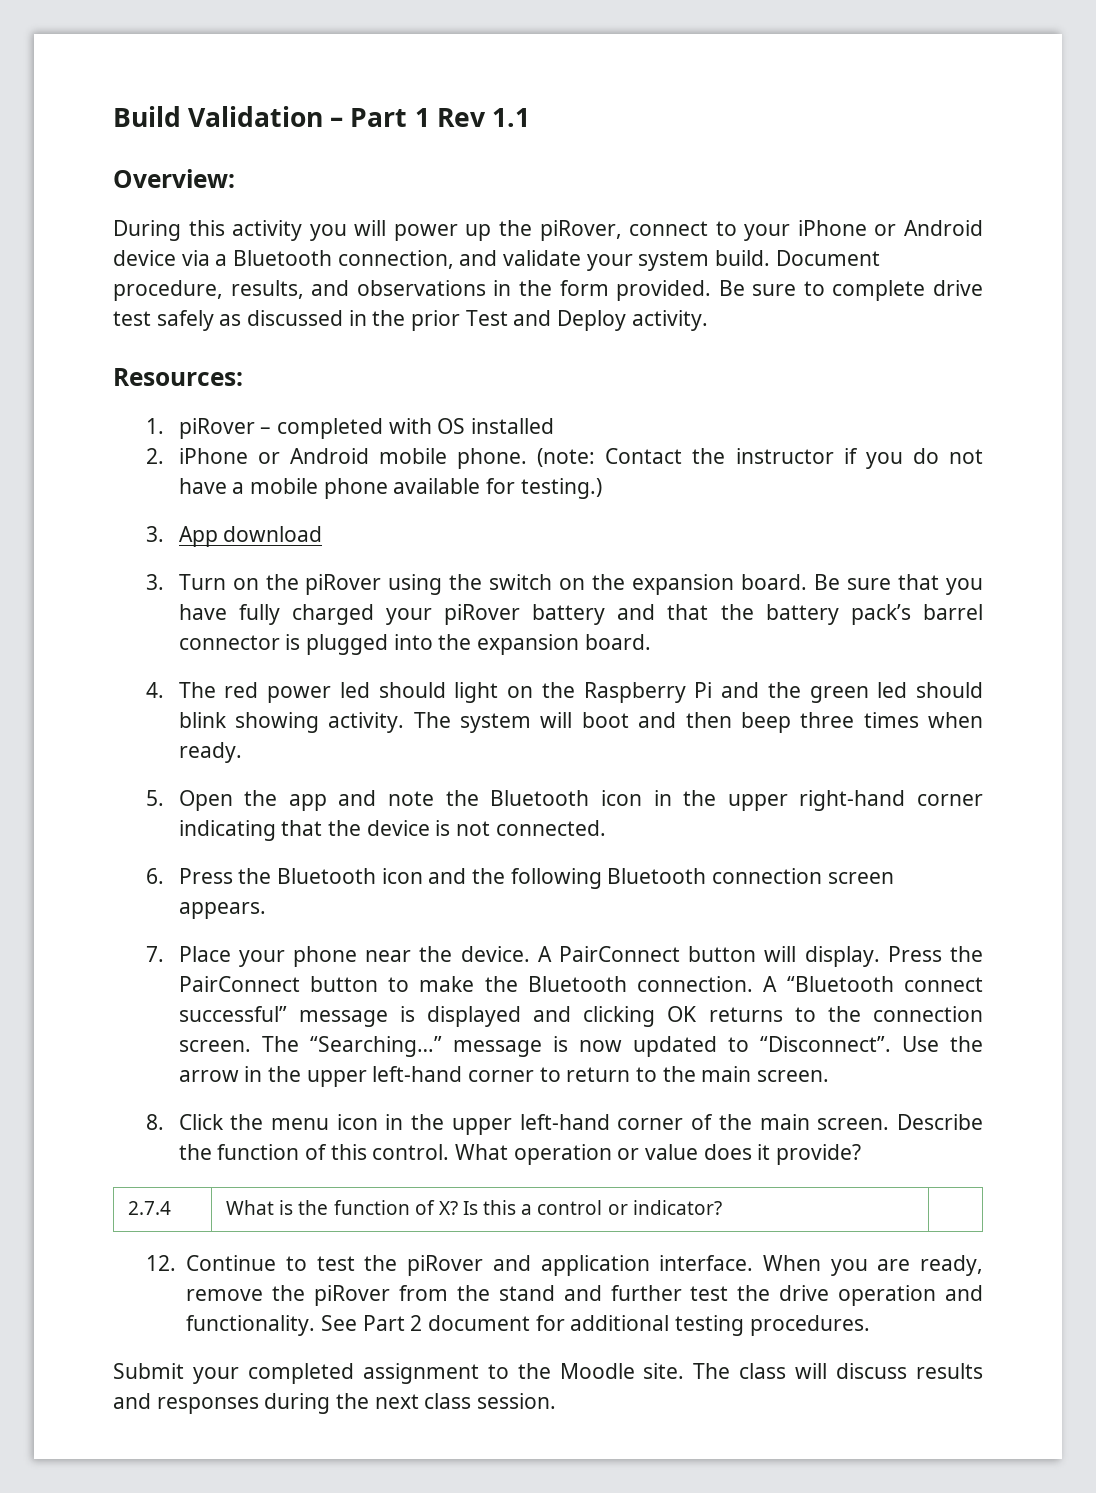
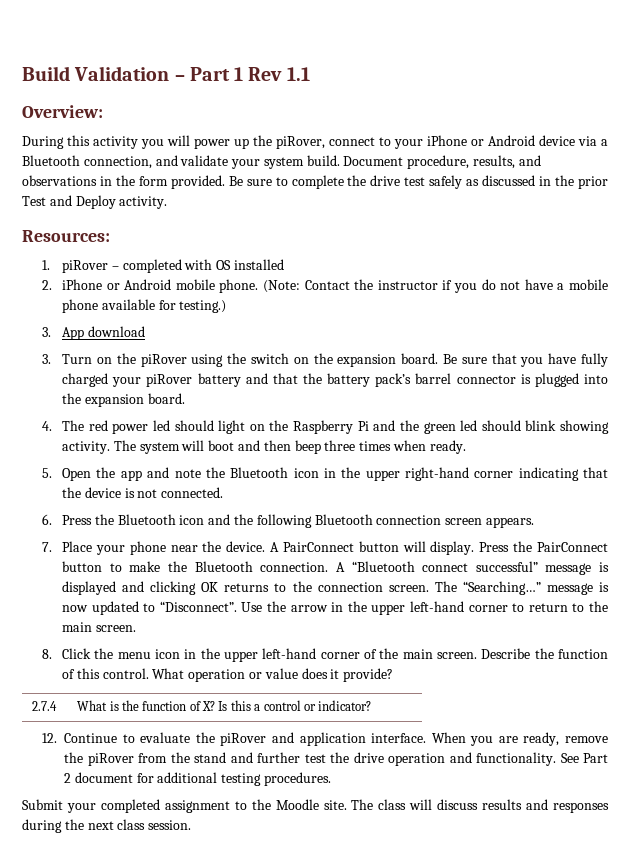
- Be sure to complete drive test safely as discussed in the prior Test and Deploy activity.
+ Be sure to complete the drive test safely as discussed in the prior Test and Deploy activity.
- (note: Contact the instructor if you do not have a mobile phone available for testing.)
+ (Note: Contact the instructor if you do not have a mobile phone available for testing.)
- 12. Continue to test the piRover and application interface.
+ 12. Continue to evaluate the piRover and application interface.

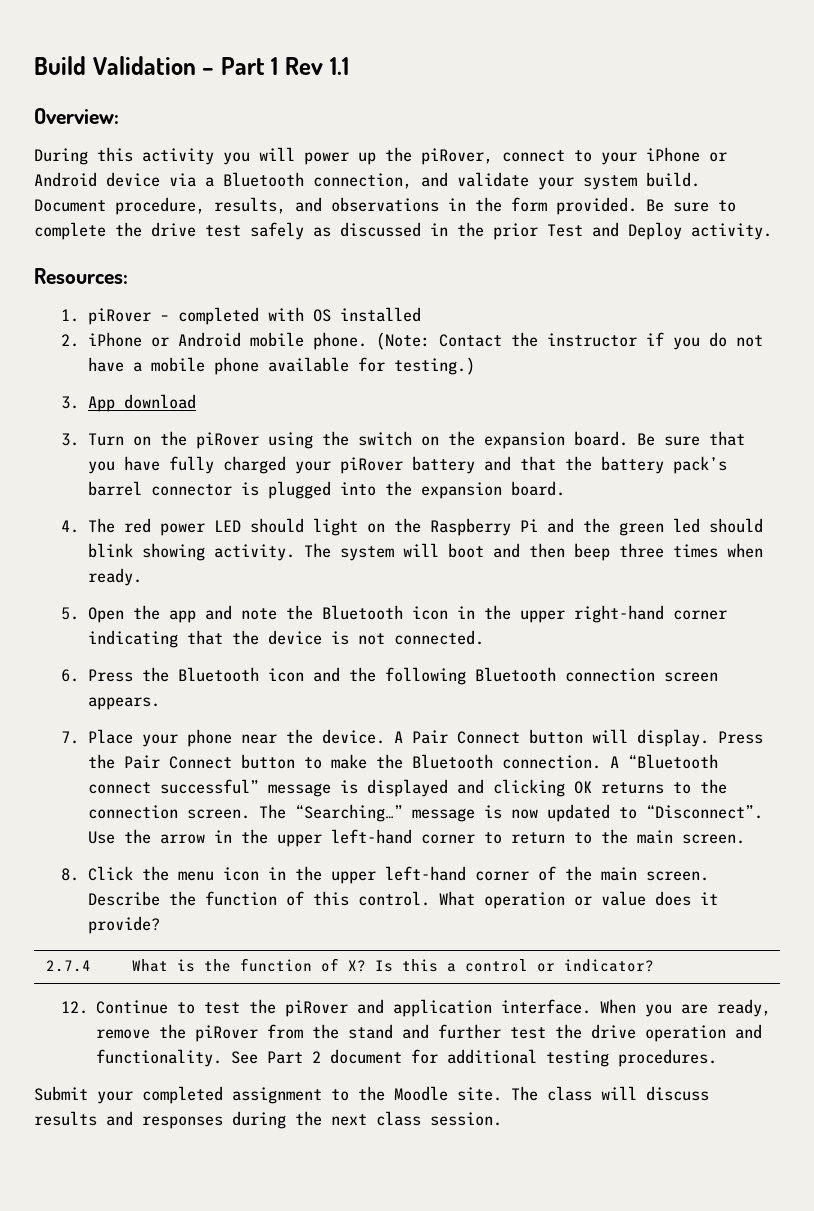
- 4. The red power led should light on the Raspberry Pi and the green led should blink showing activity.
+ 4. The red power LED should light on the Raspberry Pi and the green led should blink showing activity.
- A PairConnect button will display.
+ A Pair Connect button will display.
- Press the PairConnect button to make the Bluetooth connection.
+ Press the Pair Connect button to make the Bluetooth connection.
- 12. Continue to evaluate the piRover and application interface.
+ 12. Continue to test the piRover and application interface.

